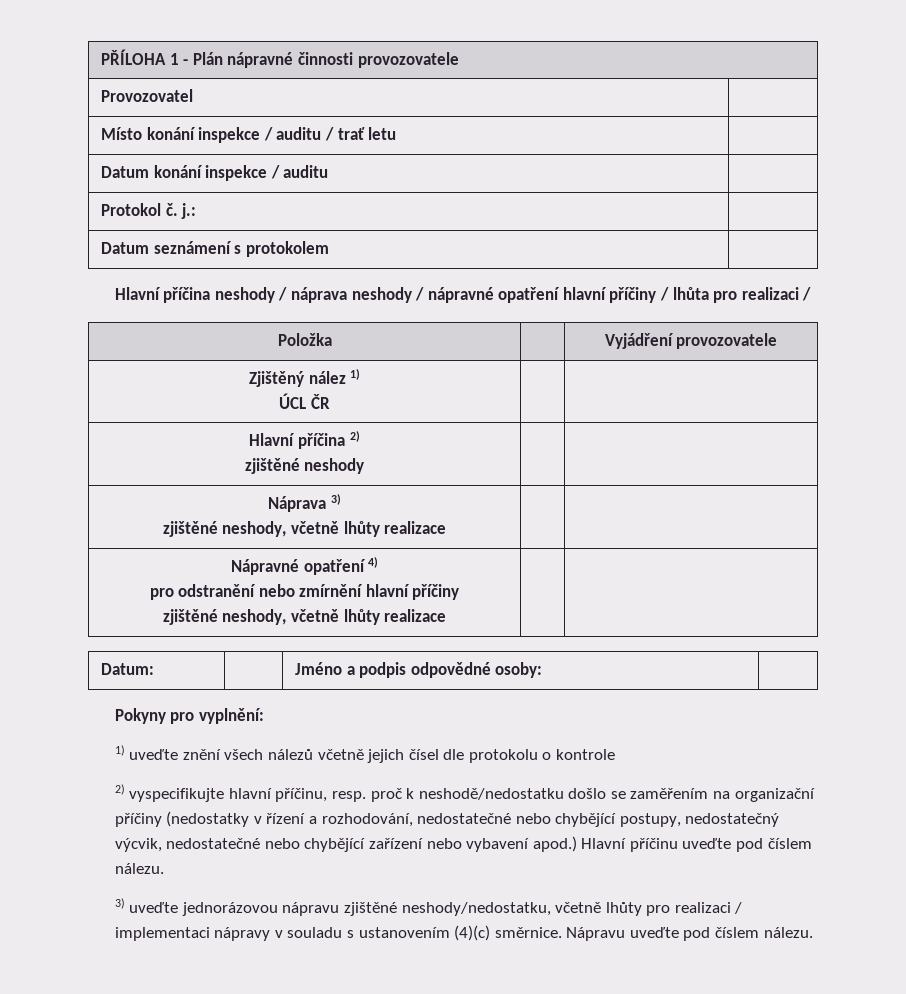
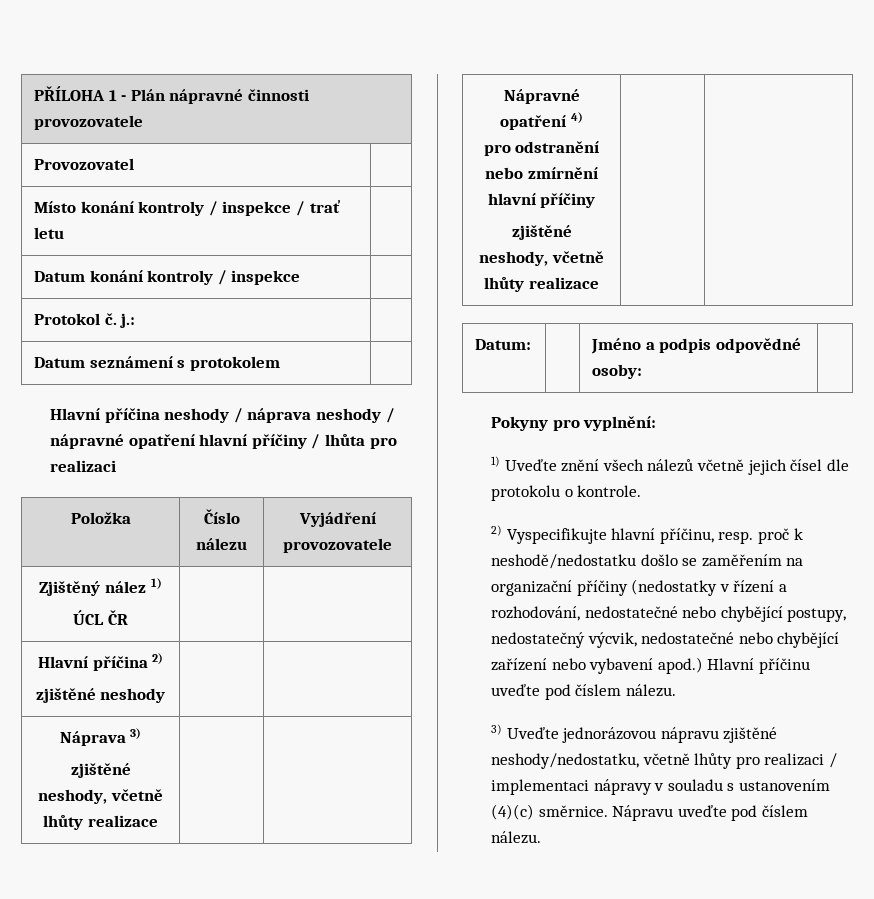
- Místo konání inspekce / auditu / trať letu |
+ Místo konání kontroly / inspekce / trať letu |
- Datum konání inspekce / auditu |
+ Datum konání kontroly / inspekce |
- Hlavní příčina neshody / náprava neshody / nápravné opatření hlavní příčiny / lhůta pro realizaci /
+ Hlavní příčina neshody / náprava neshody / nápravné opatření hlavní příčiny / lhůta pro realizaci
- Položka | | Vyjádření provozovatele
+ Položka | Číslo nálezu | Vyjádření provozovatele
- 1) uveďte znění všech nálezů včetně jejich čísel dle protokolu o kontrole
- 2) vyspecifikujte hlavní příčinu, resp. proč k neshodě/nedostatku došlo se zaměřením na organizační příčiny (nedostatky v řízení a rozhodování, nedostatečné nebo chybějící postupy, nedostatečný výcvik, nedostatečné nebo chybějící zařízení nebo vybavení apod.)
+ 1) Uveďte znění všech nálezů včetně jejich čísel dle protokolu o kontrole.
+ 2) Vyspecifikujte hlavní příčinu, resp. proč k neshodě/nedostatku došlo se zaměřením na organizační příčiny (nedostatky v řízení a rozhodování, nedostatečné nebo chybějící postupy, nedostatečný výcvik, nedostatečné nebo chybějící zařízení nebo vybavení apod.)
- 3) uveďte jednorázovou nápravu zjištěné neshody/nedostatku, včetně lhůty pro realizaci / implementaci nápravy v souladu s ustanovením (4)(c) směrnice.
+ 3) Uveďte jednorázovou nápravu zjištěné neshody/nedostatku, včetně lhůty pro realizaci / implementaci nápravy v souladu s ustanovením (4)(c) směrnice.

